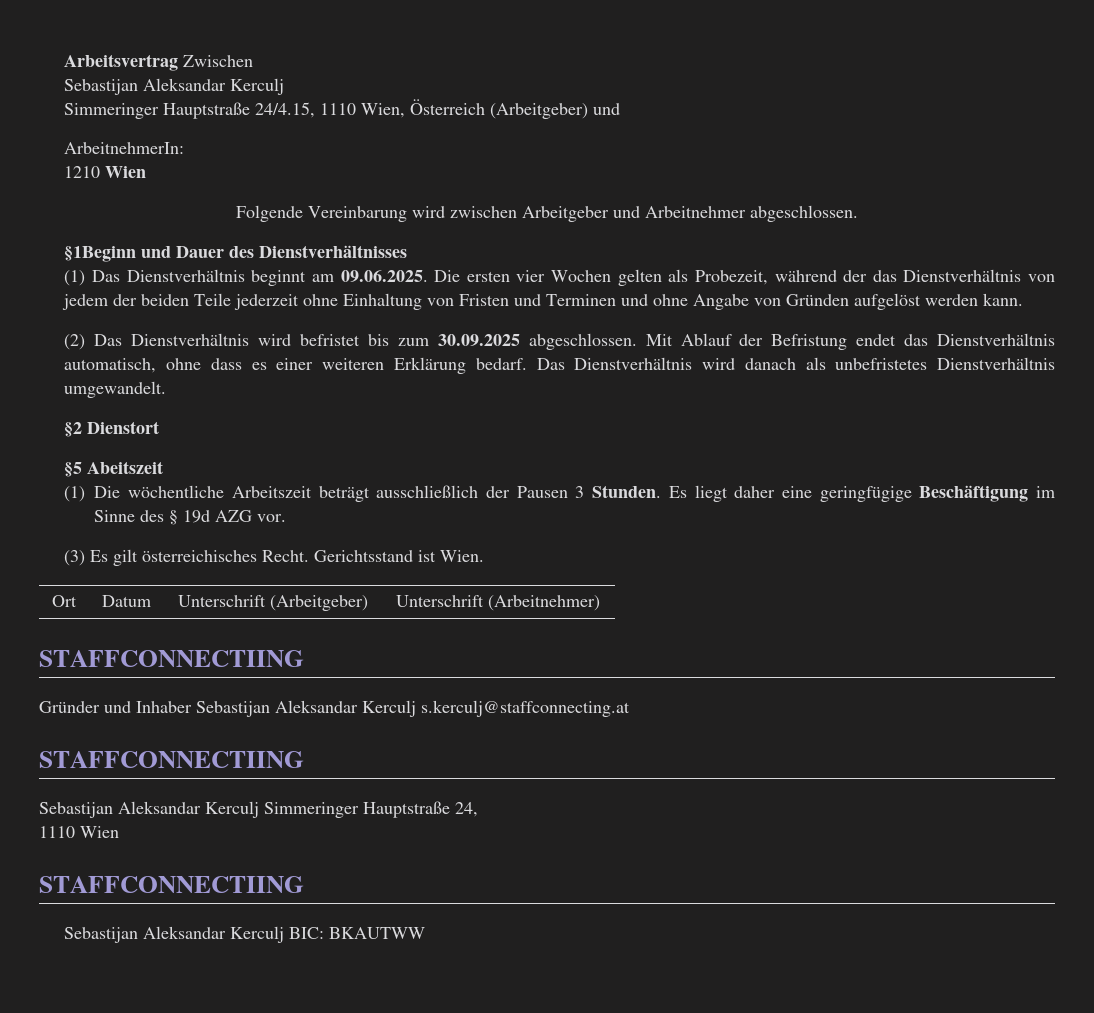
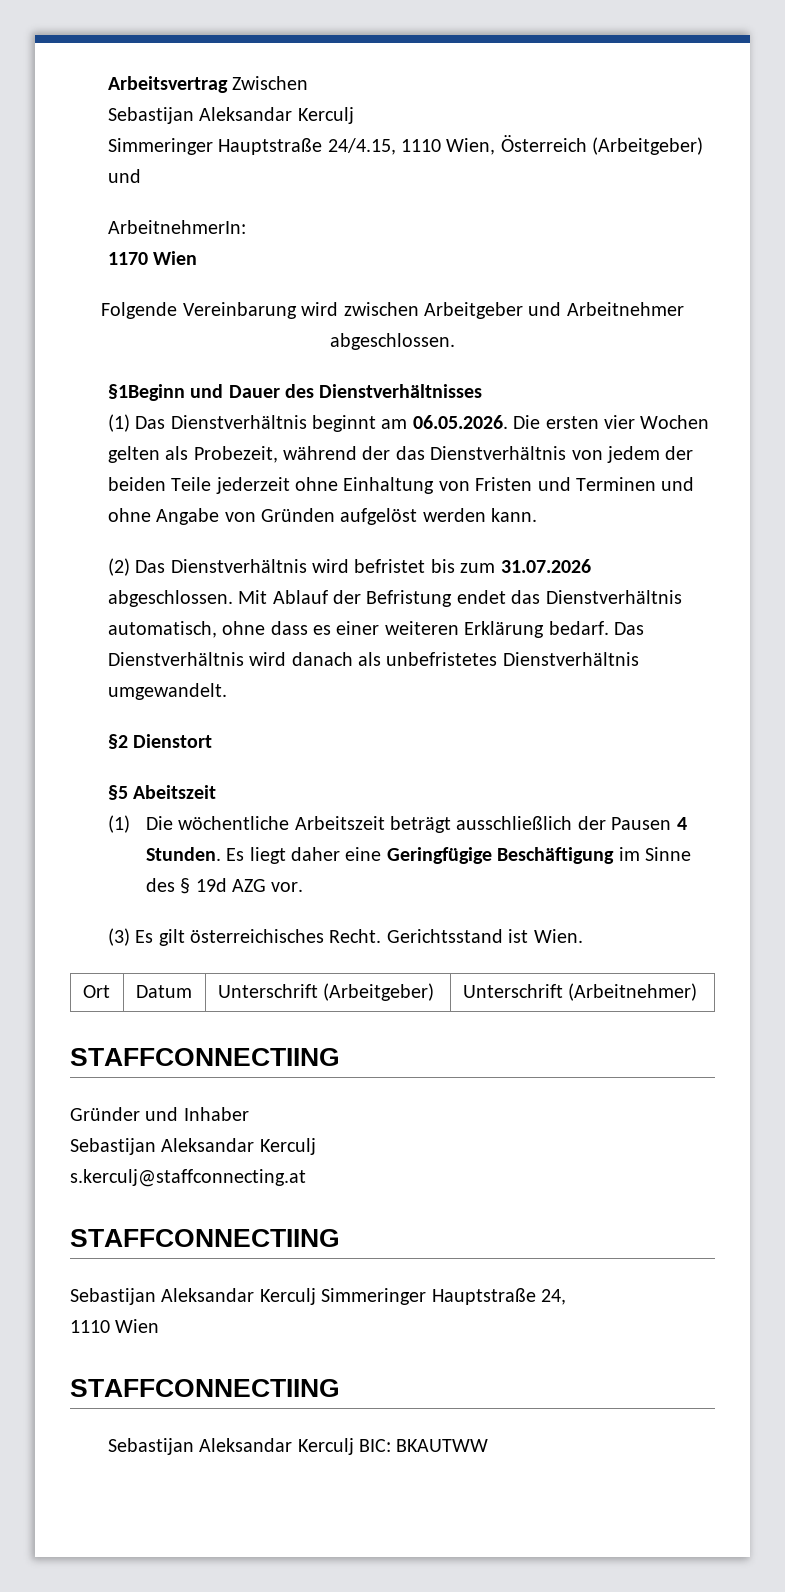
- 1210 Wien
+ 1170 Wien
- (1) Das Dienstverhältnis beginnt am 09.06.2025. Die ersten vier Wochen gelten als Probezeit, während der das Dienstverhältnis von jedem der beiden Teile jederzeit ohne Einhaltung von Fristen und Terminen und ohne Angabe von Gründen aufgelöst werden kann.
+ (1) Das Dienstverhältnis beginnt am 06.05.2026. Die ersten vier Wochen gelten als Probezeit, während der das Dienstverhältnis von jedem der beiden Teile jederzeit ohne Einhaltung von Fristen und Terminen und ohne Angabe von Gründen aufgelöst werden kann.
- (2) Das Dienstverhältnis wird befristet bis zum 30.09.2025 abgeschlossen.
+ (2) Das Dienstverhältnis wird befristet bis zum 31.07.2026 abgeschlossen.
- (1) Die wöchentliche Arbeitszeit beträgt ausschließlich der Pausen 3 Stunden.
+ (1) Die wöchentliche Arbeitszeit beträgt ausschließlich der Pausen 4 Stunden.
- Es liegt daher eine geringfügige Beschäftigung im Sinne des § 19d AZG vor.
+ Es liegt daher eine Geringfügige Beschäftigung im Sinne des § 19d AZG vor.
- Gründer und Inhaber Sebastijan Aleksandar Kerculj s.kerculj@staffconnecting.at
+ Gründer und Inhaber
+ Sebastijan Aleksandar Kerculj
+ s.kerculj@staffconnecting.at

